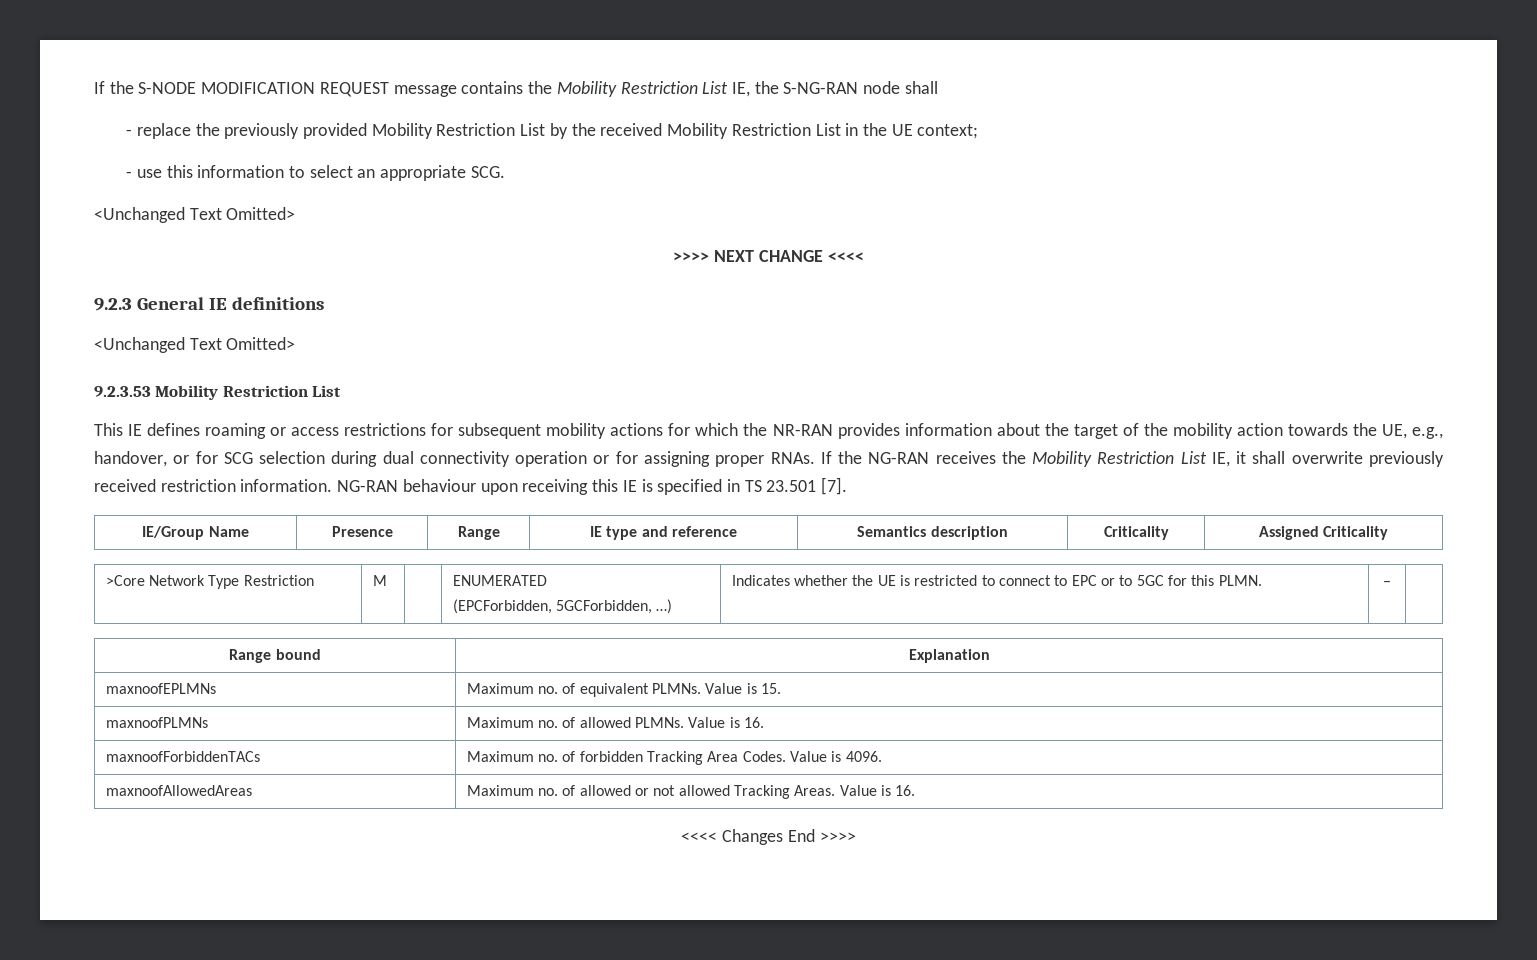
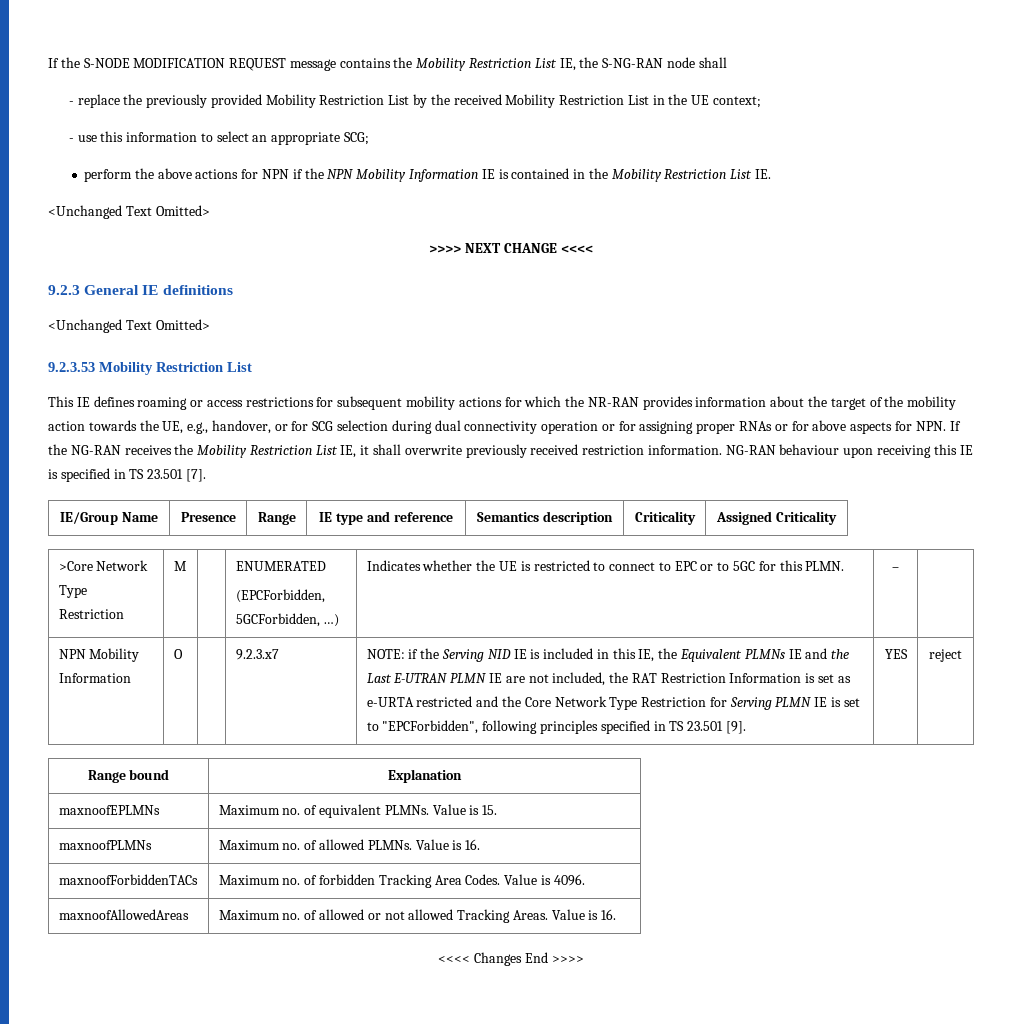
- - use this information to select an appropriate SCG.
+ - use this information to select an appropriate SCG;
+ perform the above actions for NPN if the NPN Mobility Information IE is contained in the Mobility Restriction List IE.
- This IE defines roaming or access restrictions for subsequent mobility actions for which the NR-RAN provides information about the target of the mobility action towards the UE, e.g., handover, or for SCG selection during dual connectivity operation or for assigning proper RNAs. If the NG-RAN receives the Mobility Restriction List IE, it shall overwrite previously received restriction information.
+ This IE defines roaming or access restrictions for subsequent mobility actions for which the NR-RAN provides information about the target of the mobility action towards the UE, e.g., handover, or for SCG selection during dual connectivity operation or for assigning proper RNAs or for above aspects for NPN. If the NG-RAN receives the Mobility Restriction List IE, it shall overwrite previously received restriction information.
+ NPN Mobility Information | O | | 9.2.3.x7 | NOTE: if the Serving NID IE is included in this IE, the Equivalent PLMNs IE and the Last E-UTRAN PLMN IE are not included, the RAT Restriction Information is set as e-URTA restricted and the Core Network Type Restriction for Serving PLMN IE is set to "EPCForbidden", following principles specified in TS 23.501 [9]. | YES | reject

